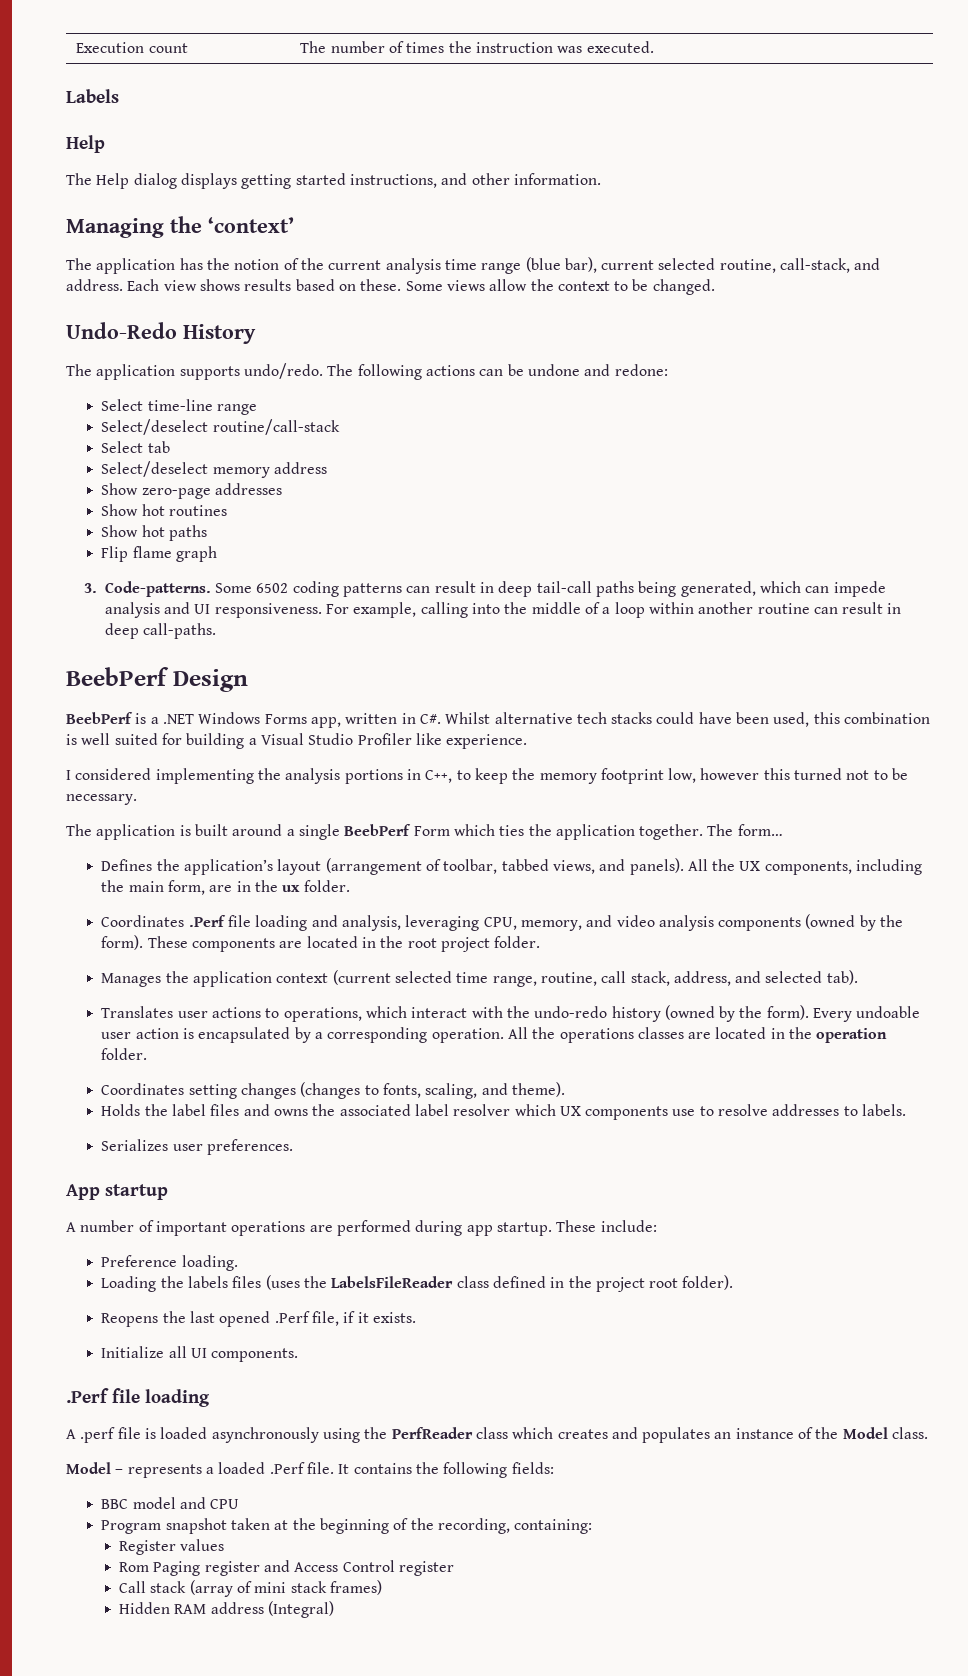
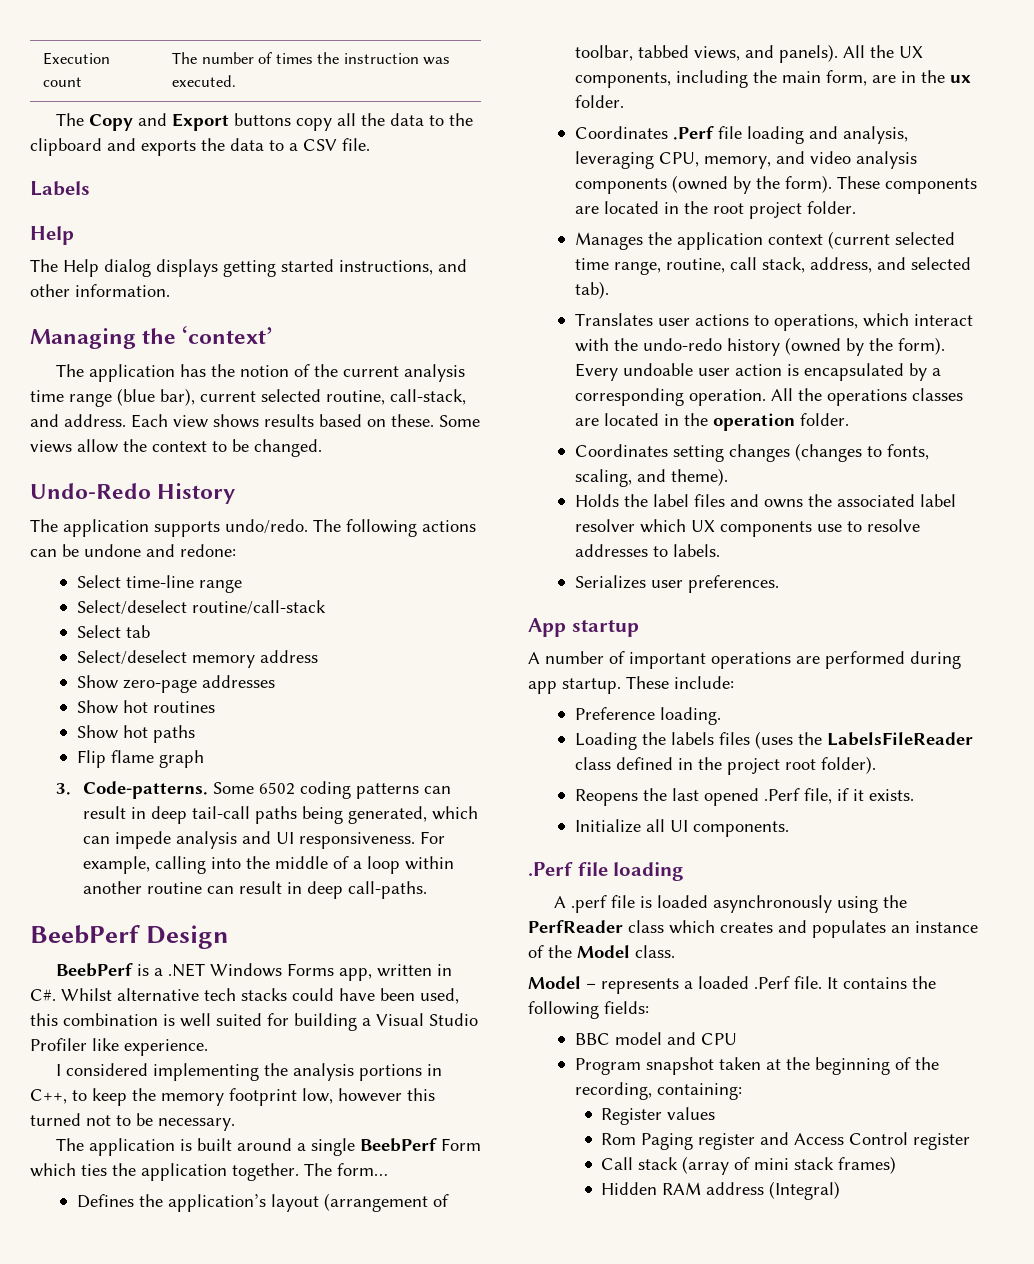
+ The Copy and Export buttons copy all the data to the clipboard and exports the data to a CSV file.

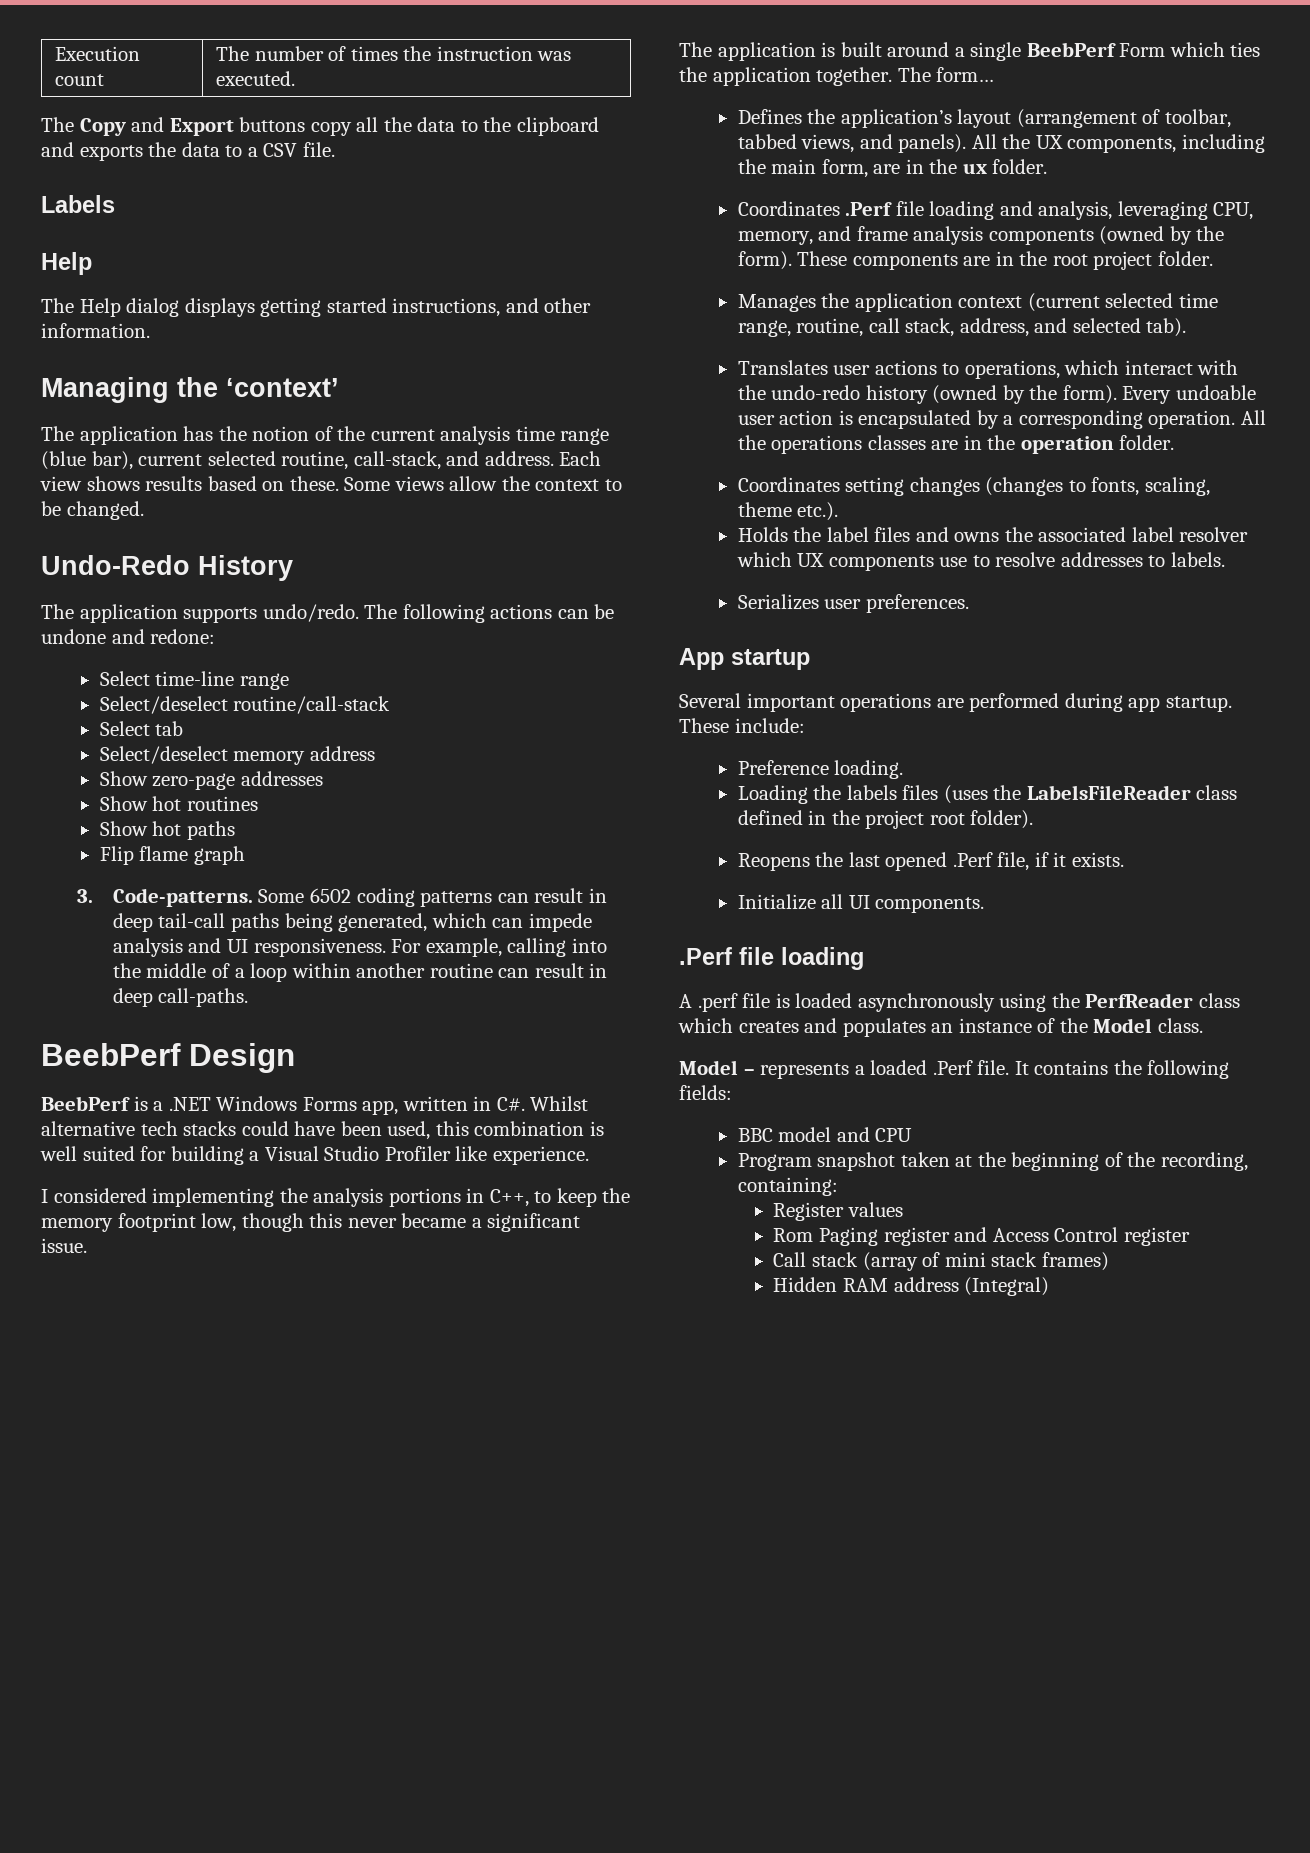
- I considered implementing the analysis portions in C++, to keep the memory footprint low, however this turned not to be necessary.
+ I considered implementing the analysis portions in C++, to keep the memory footprint low, though this never became a significant issue.
- Coordinates .Perf file loading and analysis, leveraging CPU, memory, and video analysis components (owned by the form).
+ Coordinates .Perf file loading and analysis, leveraging CPU, memory, and frame analysis components (owned by the form).
- These components are located in the root project folder.
+ These components are in the root project folder.
- All the operations classes are located in the operation folder.
+ All the operations classes are in the operation folder.
- Coordinates setting changes (changes to fonts, scaling, and theme).
+ Coordinates setting changes (changes to fonts, scaling, theme etc.).
- A number of important operations are performed during app startup.
+ Several important operations are performed during app startup.

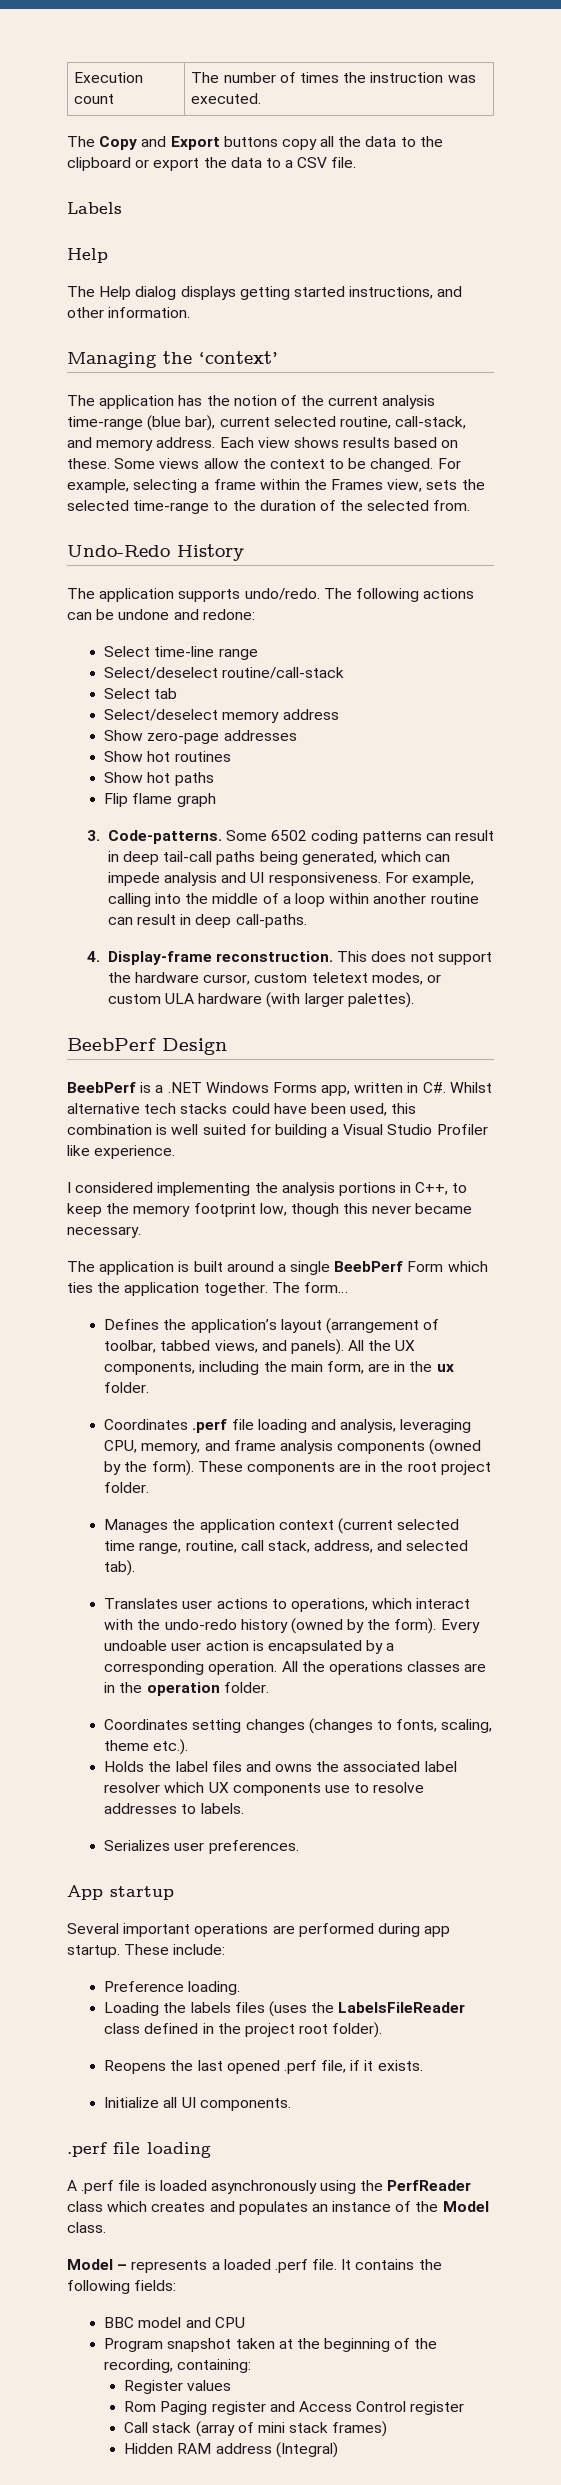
- The Copy and Export buttons copy all the data to the clipboard and exports the data to a CSV file.
+ The Copy and Export buttons copy all the data to the clipboard or export the data to a CSV file.
- The application has the notion of the current analysis time range (blue bar), current selected routine, call-stack, and address.
+ The application has the notion of the current analysis time-range (blue bar), current selected routine, call-stack, and memory address.
+ For example, selecting a frame within the Frames view, sets the selected time-range to the duration of the selected from.
+ 4. Display-frame reconstruction. This does not support the hardware cursor, custom teletext modes, or custom ULA hardware (with larger palettes).
- I considered implementing the analysis portions in C++, to keep the memory footprint low, though this never became a significant issue.
+ I considered implementing the analysis portions in C++, to keep the memory footprint low, though this never became necessary.
- Coordinates .Perf file loading and analysis, leveraging CPU, memory, and frame analysis components (owned by the form).
+ Coordinates .perf file loading and analysis, leveraging CPU, memory, and frame analysis components (owned by the form).
- Reopens the last opened .Perf file, if it exists.
+ Reopens the last opened .perf file, if it exists.
  Initialize all UI components.
- .Perf file loading
+ .perf file loading
- Model – represents a loaded .Perf file.
+ Model – represents a loaded .perf file.

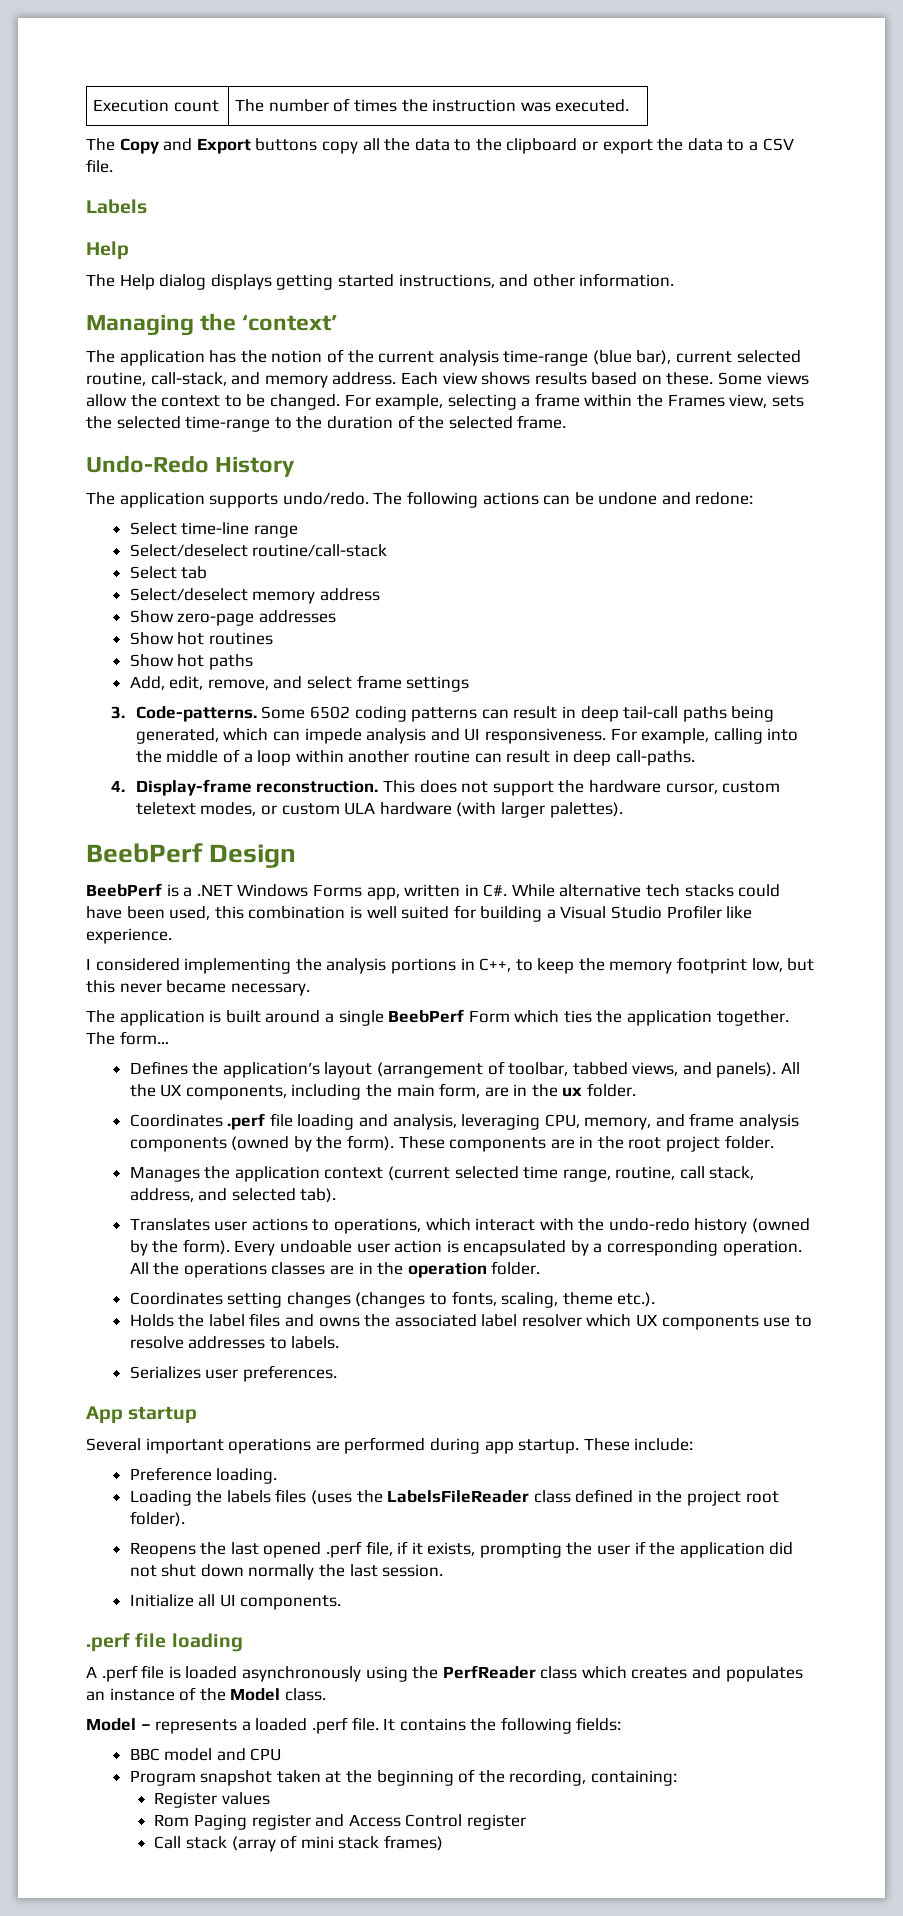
- For example, selecting a frame within the Frames view, sets the selected time-range to the duration of the selected from.
+ For example, selecting a frame within the Frames view, sets the selected time-range to the duration of the selected frame.
- Flip flame graph
+ Add, edit, remove, and select frame settings
- BeebPerf is a .NET Windows Forms app, written in C#. Whilst alternative tech stacks could have been used, this combination is well suited for building a Visual Studio Profiler like experience.
+ BeebPerf is a .NET Windows Forms app, written in C#. While alternative tech stacks could have been used, this combination is well suited for building a Visual Studio Profiler like experience.
- I considered implementing the analysis portions in C++, to keep the memory footprint low, though this never became necessary.
+ I considered implementing the analysis portions in C++, to keep the memory footprint low, but this never became necessary.
- Reopens the last opened .perf file, if it exists.
+ Reopens the last opened .perf file, if it exists, prompting the user if the application did not shut down normally the last session.
- Hidden RAM address (Integral)

